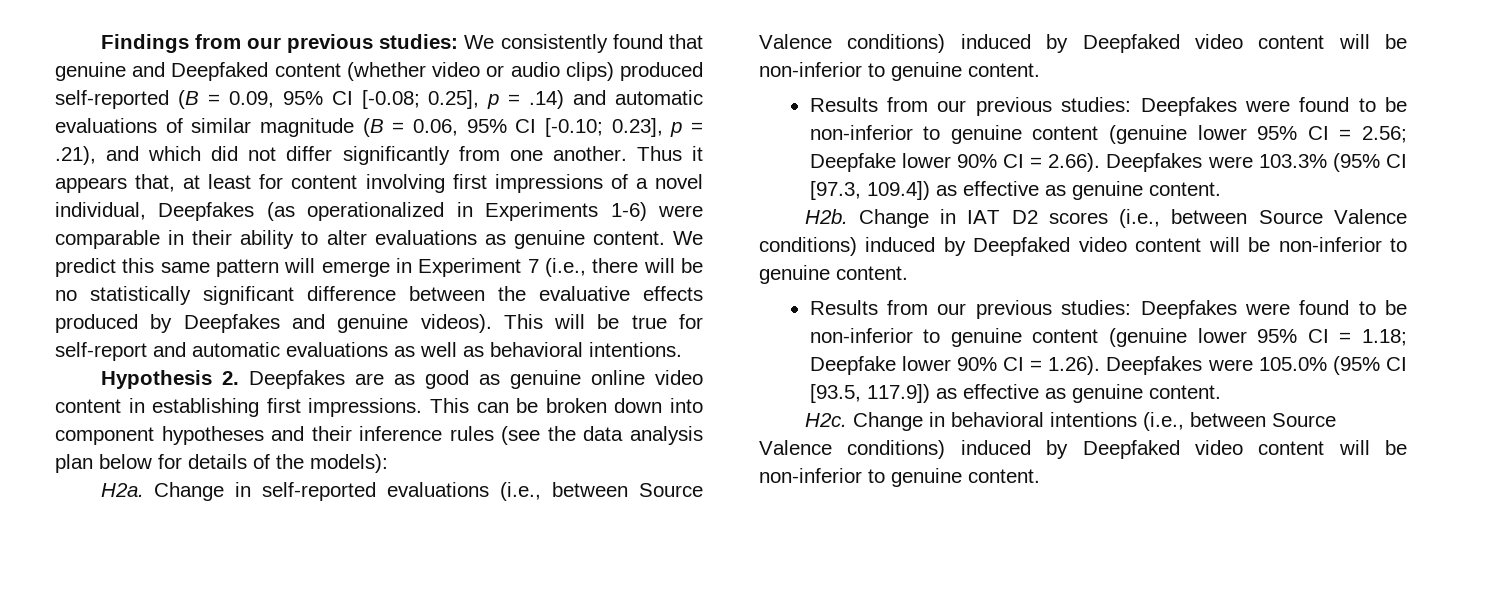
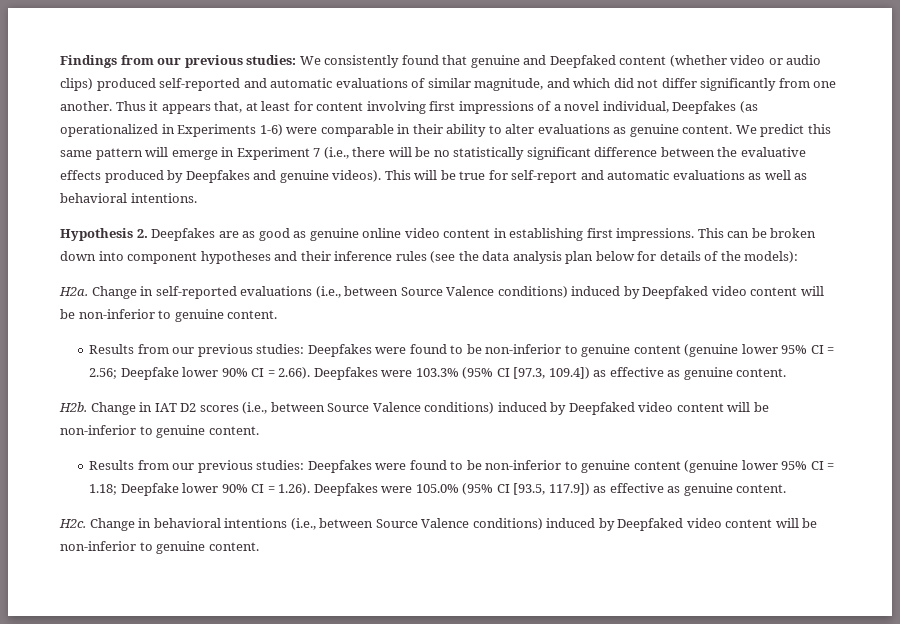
- Findings from our previous studies: We consistently found that genuine and Deepfaked content (whether video or audio clips) produced self-reported (B = 0.09, 95% CI [-0.08; 0.25], p = .14) and automatic evaluations of similar magnitude (B = 0.06, 95% CI [-0.10; 0.23], p = .21), and which did not differ significantly from one another.
+ Findings from our previous studies: We consistently found that genuine and Deepfaked content (whether video or audio clips) produced self-reported and automatic evaluations of similar magnitude, and which did not differ significantly from one another.

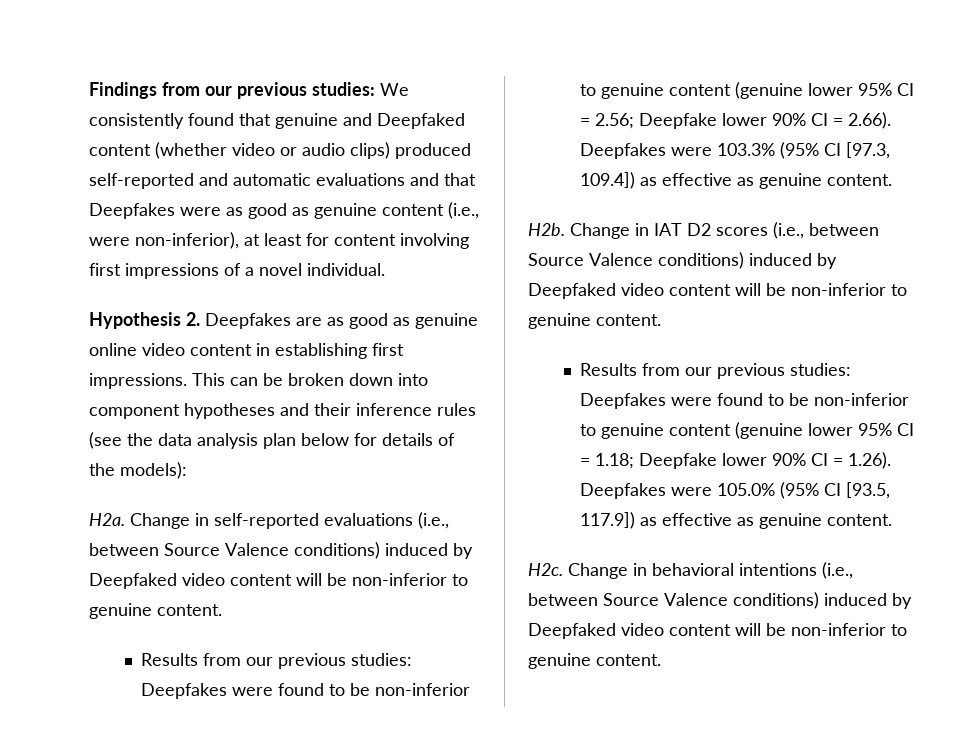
- Findings from our previous studies: We consistently found that genuine and Deepfaked content (whether video or audio clips) produced self-reported and automatic evaluations of similar magnitude, and which did not differ significantly from one another. Thus it appears that, at least for content involving first impressions of a novel individual, Deepfakes (as operationalized in Experiments 1-6) were comparable in their ability to alter evaluations as genuine content. We predict this same pattern will emerge in Experiment 7 (i.e., there will be no statistically significant difference between the evaluative effects produced by Deepfakes and genuine videos). This will be true for self-report and automatic evaluations as well as behavioral intentions.
+ Findings from our previous studies: We consistently found that genuine and Deepfaked content (whether video or audio clips) produced self-reported and automatic evaluations and that Deepfakes were as good as genuine content (i.e., were non-inferior), at least for content involving first impressions of a novel individual.

